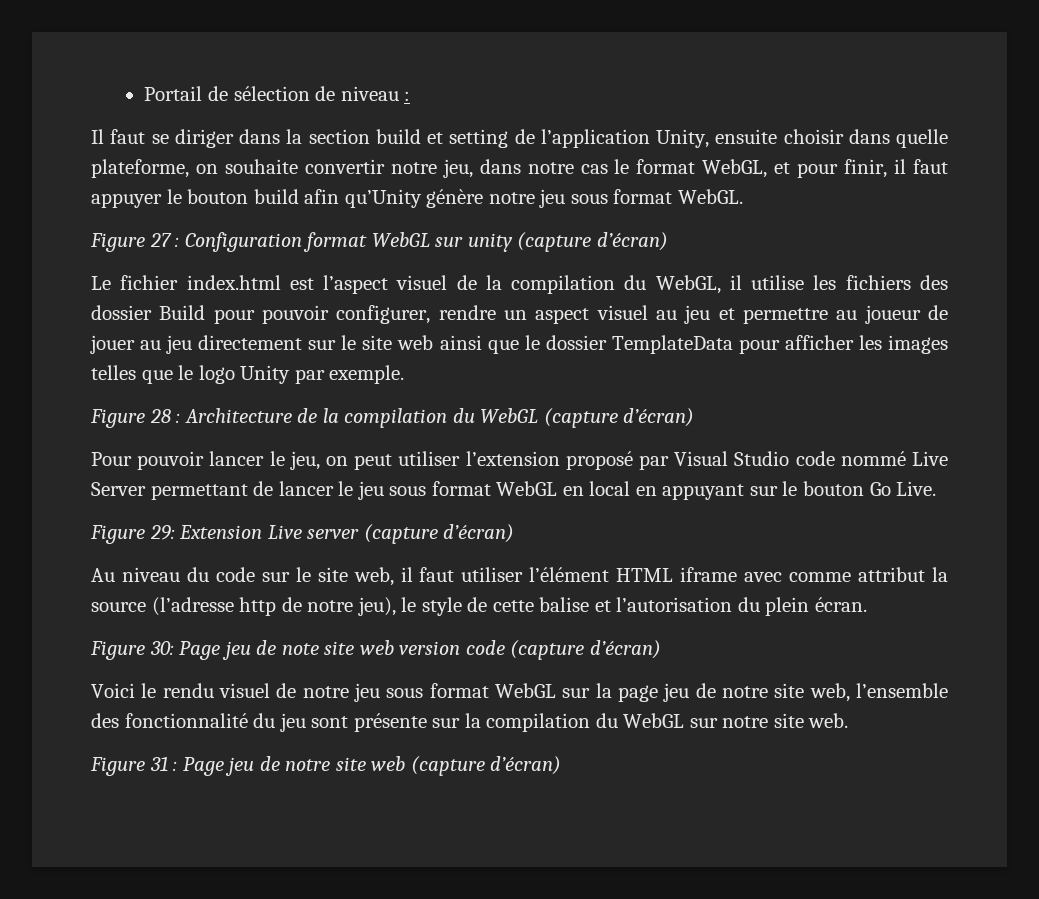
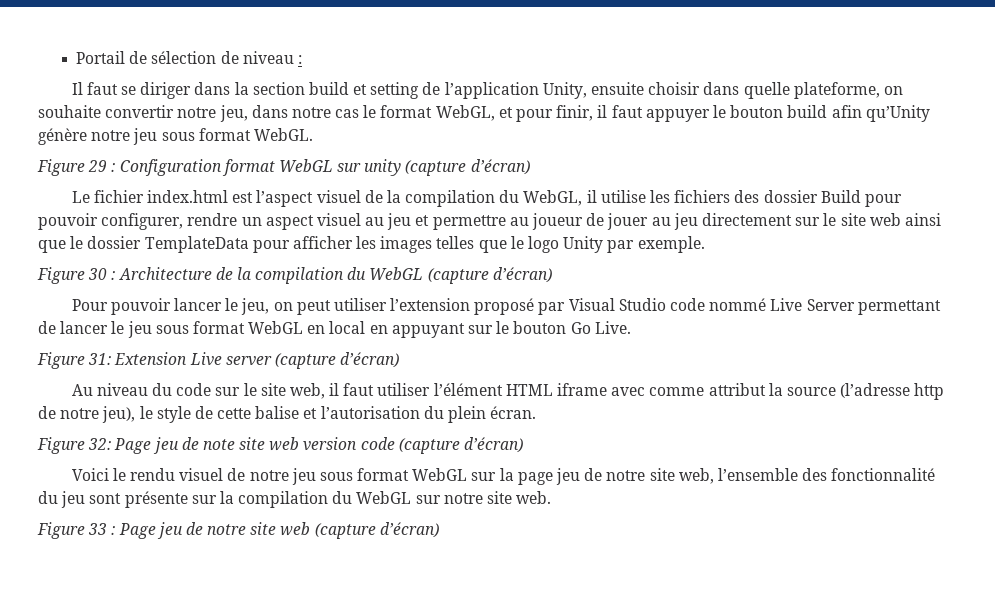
- Figure 27 : Configuration format WebGL sur unity (capture d’écran)
+ Figure 29 : Configuration format WebGL sur unity (capture d’écran)
- Figure 28 : Architecture de la compilation du WebGL (capture d’écran)
+ Figure 30 : Architecture de la compilation du WebGL (capture d’écran)
- Figure 29: Extension Live server (capture d’écran)
+ Figure 31: Extension Live server (capture d’écran)
- Figure 30: Page jeu de note site web version code (capture d’écran)
+ Figure 32: Page jeu de note site web version code (capture d’écran)
- Figure 31 : Page jeu de notre site web (capture d’écran)
+ Figure 33 : Page jeu de notre site web (capture d’écran)

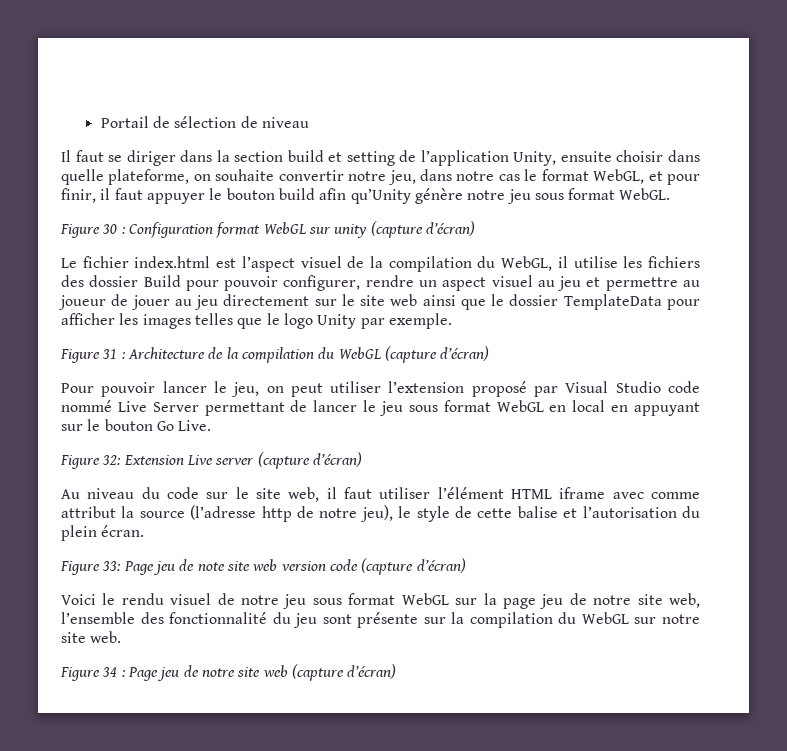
- Portail de sélection de niveau :
+ Portail de sélection de niveau
- Figure 29 : Configuration format WebGL sur unity (capture d’écran)
+ Figure 30 : Configuration format WebGL sur unity (capture d’écran)
- Figure 30 : Architecture de la compilation du WebGL (capture d’écran)
+ Figure 31 : Architecture de la compilation du WebGL (capture d’écran)
- Figure 31: Extension Live server (capture d’écran)
+ Figure 32: Extension Live server (capture d’écran)
- Figure 32: Page jeu de note site web version code (capture d’écran)
+ Figure 33: Page jeu de note site web version code (capture d’écran)
- Figure 33 : Page jeu de notre site web (capture d’écran)
+ Figure 34 : Page jeu de notre site web (capture d’écran)

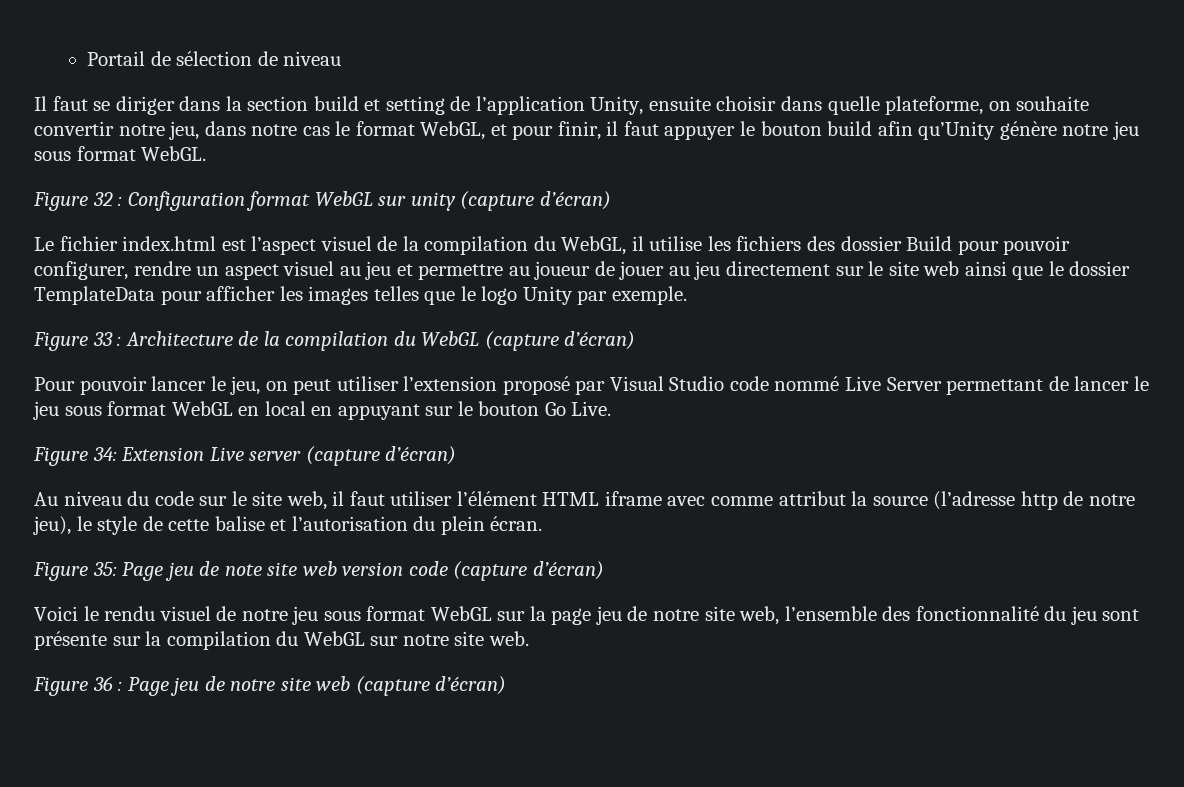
- Figure 30 : Configuration format WebGL sur unity (capture d’écran)
+ Figure 32 : Configuration format WebGL sur unity (capture d’écran)
- Figure 31 : Architecture de la compilation du WebGL (capture d’écran)
+ Figure 33 : Architecture de la compilation du WebGL (capture d’écran)
- Figure 32: Extension Live server (capture d’écran)
+ Figure 34: Extension Live server (capture d’écran)
- Figure 33: Page jeu de note site web version code (capture d’écran)
+ Figure 35: Page jeu de note site web version code (capture d’écran)
- Figure 34 : Page jeu de notre site web (capture d’écran)
+ Figure 36 : Page jeu de notre site web (capture d’écran)

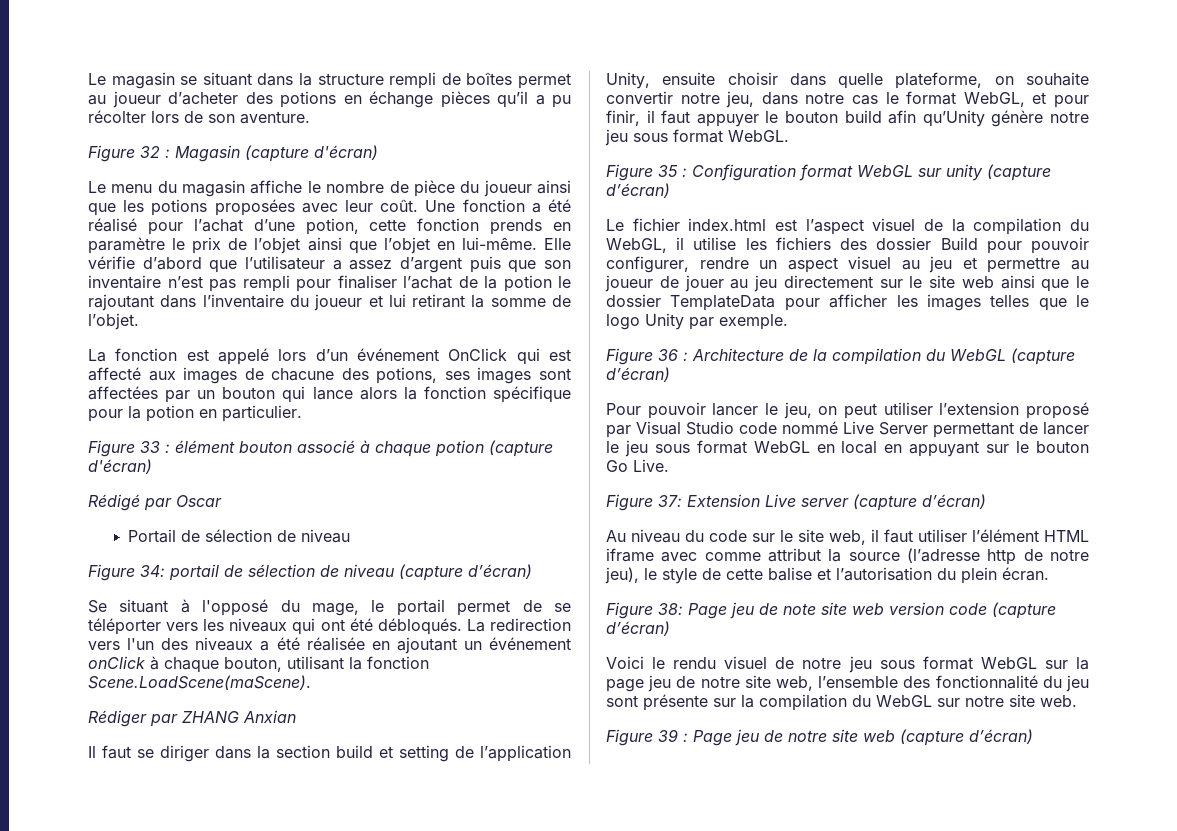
+ Le magasin se situant dans la structure rempli de boîtes permet au joueur d’acheter des potions en échange pièces qu’il a pu récolter lors de son aventure.
+ Figure 32 : Magasin (capture d'écran)
+ Le menu du magasin affiche le nombre de pièce du joueur ainsi que les potions proposées avec leur coût. Une fonction a été réalisé pour l’achat d’une potion, cette fonction prends en paramètre le prix de l’objet ainsi que l’objet en lui-même. Elle vérifie d’abord que l’utilisateur a assez d’argent puis que son inventaire n’est pas rempli pour finaliser l’achat de la potion le rajoutant dans l’inventaire du joueur et lui retirant la somme de l’objet.
+ La fonction est appelé lors d’un événement OnClick qui est affecté aux images de chacune des potions, ses images sont affectées par un bouton qui lance alors la fonction spécifique pour la potion en particulier.
+ Figure 33 : élément bouton associé à chaque potion (capture d'écran)
+ Rédigé par Oscar
+ Figure 34: portail de sélection de niveau (capture d’écran)
+ Se situant à l'opposé du mage, le portail permet de se téléporter vers les niveaux qui ont été débloqués. La redirection vers l'un des niveaux a été réalisée en ajoutant un événement onClick à chaque bouton, utilisant la fonction Scene.LoadScene(maScene).
+ Rédiger par ZHANG Anxian
- Figure 32 : Configuration format WebGL sur unity (capture d’écran)
+ Figure 35 : Configuration format WebGL sur unity (capture d’écran)
- Figure 33 : Architecture de la compilation du WebGL (capture d’écran)
+ Figure 36 : Architecture de la compilation du WebGL (capture d’écran)
- Figure 34: Extension Live server (capture d’écran)
+ Figure 37: Extension Live server (capture d’écran)
- Figure 35: Page jeu de note site web version code (capture d’écran)
+ Figure 38: Page jeu de note site web version code (capture d’écran)
- Figure 36 : Page jeu de notre site web (capture d’écran)
+ Figure 39 : Page jeu de notre site web (capture d’écran)

